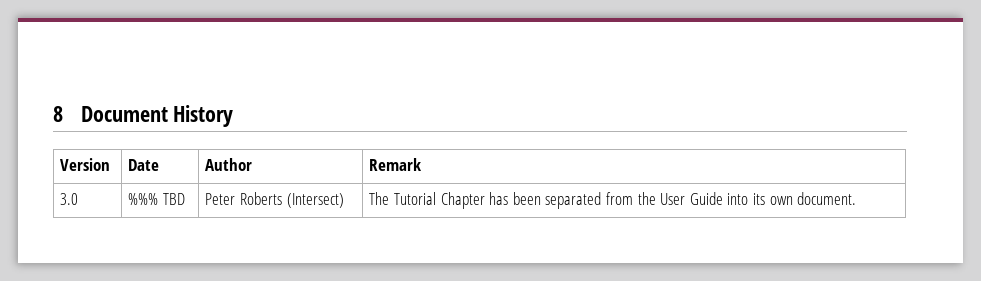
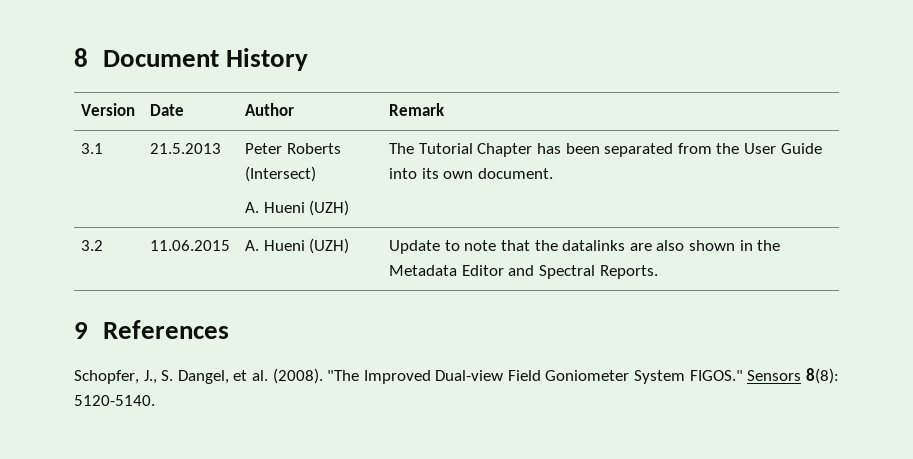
- 3.0 | %%% TBD | Peter Roberts (Intersect) | The Tutorial Chapter has been separated from the User Guide into its own document.
+ 3.1 | 21.5.2013 | Peter Roberts (Intersect)
+ A. Hueni (UZH) | The Tutorial Chapter has been separated from the User Guide into its own document.
+ 3.2 | 11.06.2015 | A. Hueni (UZH) | Update to note that the datalinks are also shown in the Metadata Editor and Spectral Reports.
+ 9 References
+ Schopfer, J., S. Dangel, et al. (2008). "The Improved Dual-view Field Goniometer System FIGOS." Sensors 8(8): 5120-5140.

